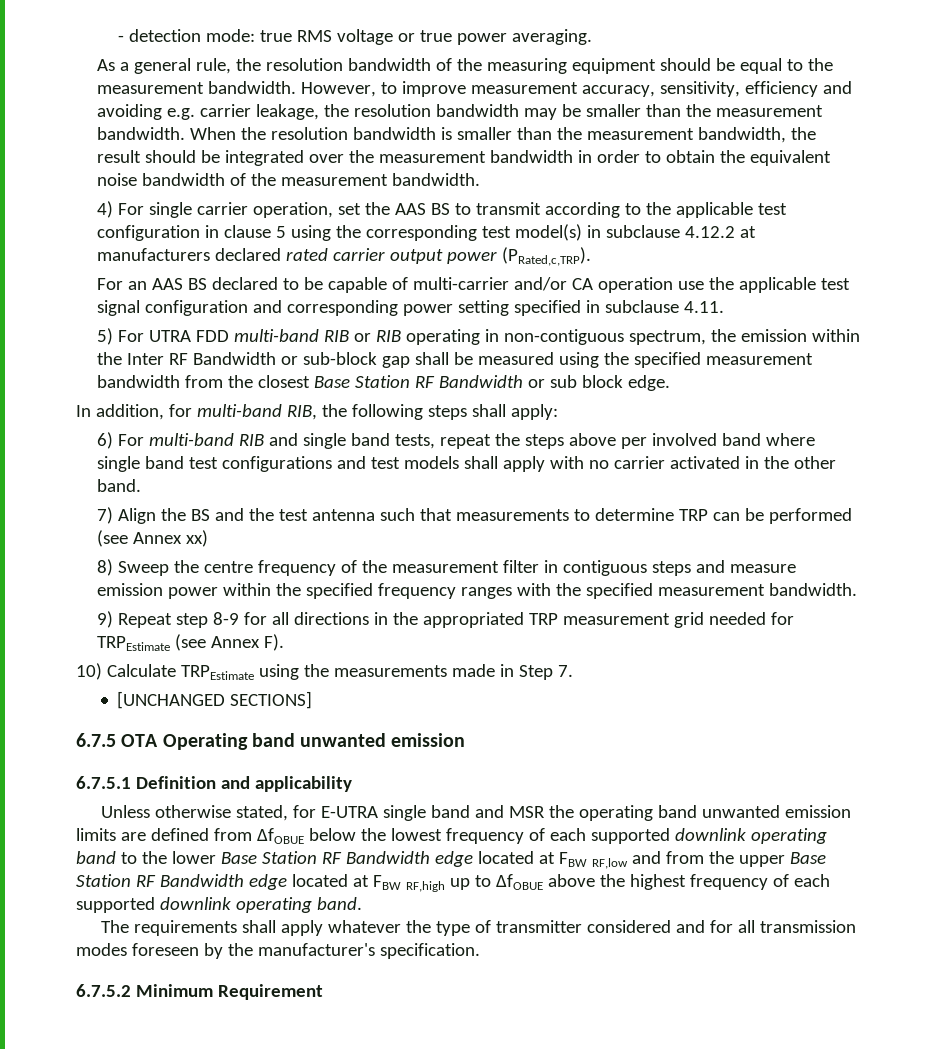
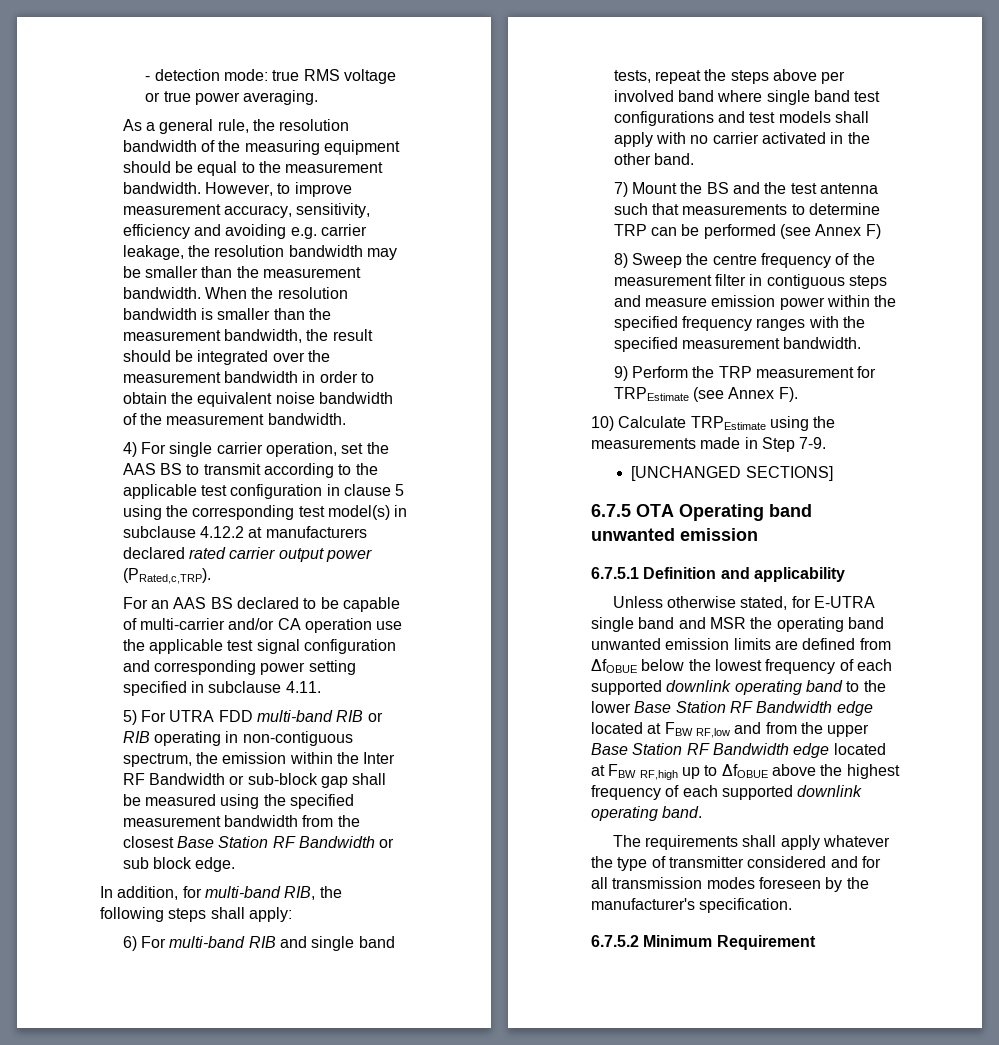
- 7) Align the BS and the test antenna such that measurements to determine TRP can be performed (see Annex xx)
+ 7) Mount the BS and the test antenna such that measurements to determine TRP can be performed (see Annex F)
- 9) Repeat step 8-9 for all directions in the appropriated TRP measurement grid needed for TRPEstimate (see Annex F).
+ 9) Perform the TRP measurement for TRPEstimate (see Annex F).
- 10) Calculate TRPEstimate using the measurements made in Step 7.
+ 10) Calculate TRPEstimate using the measurements made in Step 7-9.

